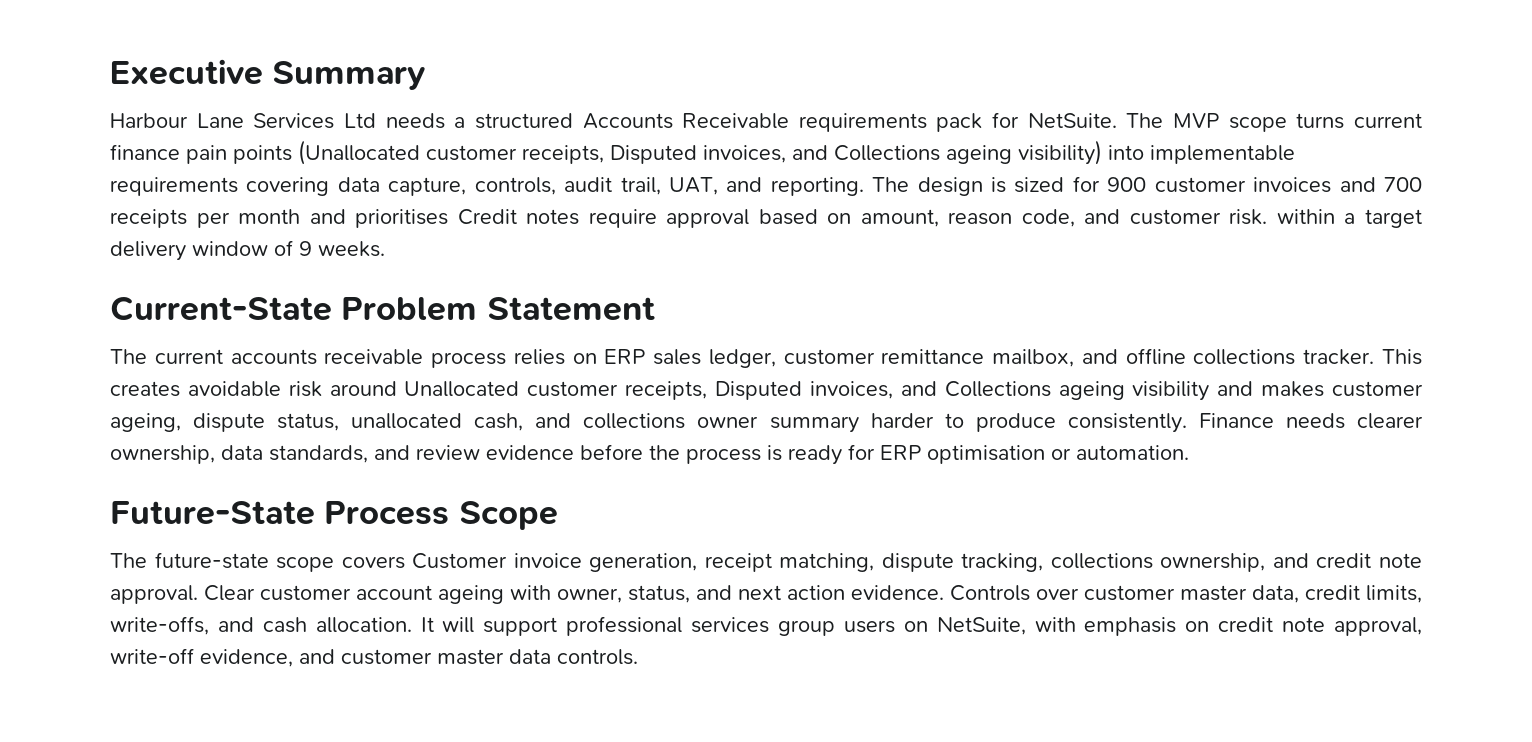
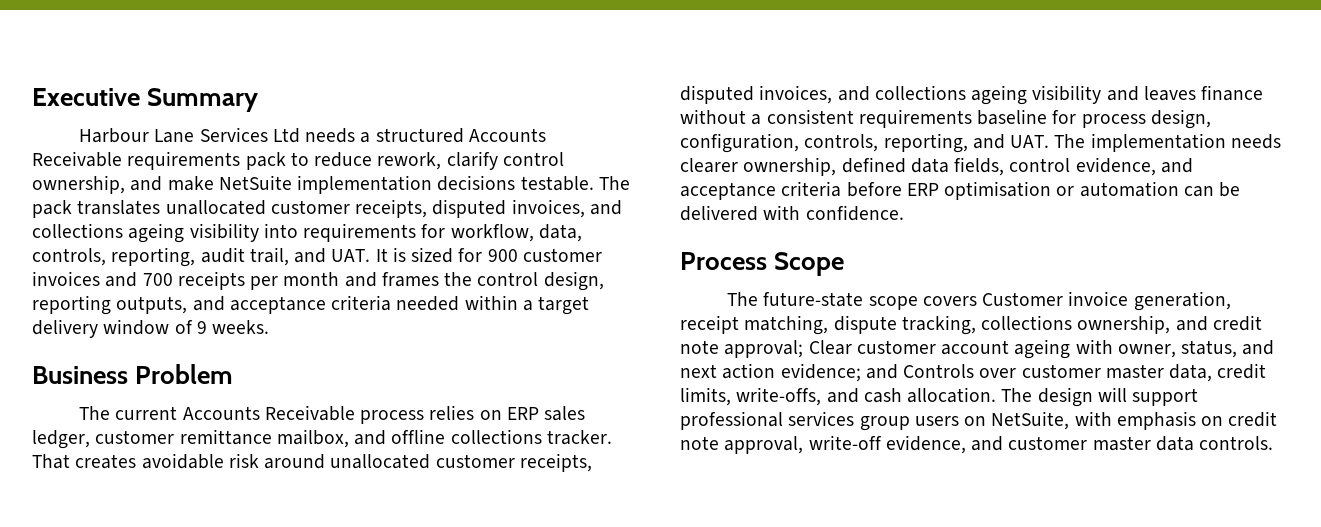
- Harbour Lane Services Ltd needs a structured Accounts Receivable requirements pack for NetSuite. The MVP scope turns current finance pain points (Unallocated customer receipts, Disputed invoices, and Collections ageing visibility) into implementable requirements covering data capture, controls, audit trail, UAT, and reporting. The design is sized for 900 customer invoices and 700 receipts per month and prioritises Credit notes require approval based on amount, reason code, and customer risk. within a target delivery window of 9 weeks.
+ Harbour Lane Services Ltd needs a structured Accounts Receivable requirements pack to reduce rework, clarify control ownership, and make NetSuite implementation decisions testable. The pack translates unallocated customer receipts, disputed invoices, and collections ageing visibility into requirements for workflow, data, controls, reporting, audit trail, and UAT. It is sized for 900 customer invoices and 700 receipts per month and frames the control design, reporting outputs, and acceptance criteria needed within a target delivery window of 9 weeks.
- Current-State Problem Statement
+ Business Problem
- The current accounts receivable process relies on ERP sales ledger, customer remittance mailbox, and offline collections tracker.
+ The current Accounts Receivable process relies on ERP sales ledger, customer remittance mailbox, and offline collections tracker.
- This creates avoidable risk around Unallocated customer receipts, Disputed invoices, and Collections ageing visibility and makes customer ageing, dispute status, unallocated cash, and collections owner summary harder to produce consistently. Finance needs clearer ownership, data standards, and review evidence before the process is ready for ERP optimisation or automation.
- Future-State Process Scope
+ That creates avoidable risk around unallocated customer receipts, disputed invoices, and collections ageing visibility and leaves finance without a consistent requirements baseline for process design, configuration, controls, reporting, and UAT. The implementation needs clearer ownership, defined data fields, control evidence, and acceptance criteria before ERP optimisation or automation can be delivered with confidence.
+ Process Scope
- The future-state scope covers Customer invoice generation, receipt matching, dispute tracking, collections ownership, and credit note approval. Clear customer account ageing with owner, status, and next action evidence. Controls over customer master data, credit limits, write-offs, and cash allocation.
+ The future-state scope covers Customer invoice generation, receipt matching, dispute tracking, collections ownership, and credit note approval; Clear customer account ageing with owner, status, and next action evidence; and Controls over customer master data, credit limits, write-offs, and cash allocation.
- It will support professional services group users on NetSuite, with emphasis on credit note approval, write-off evidence, and customer master data controls.
+ The design will support professional services group users on NetSuite, with emphasis on credit note approval, write-off evidence, and customer master data controls.

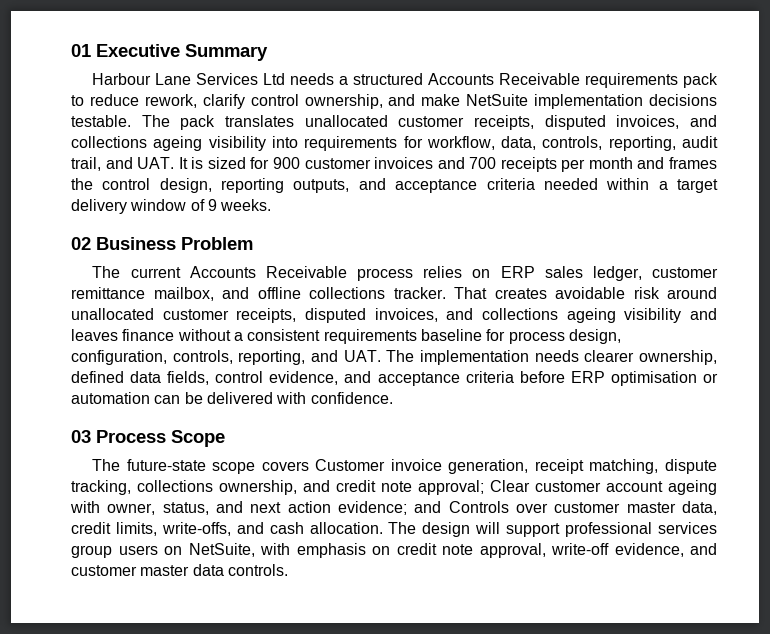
- Executive Summary
+ 01 Executive Summary
- Business Problem
+ 02 Business Problem
- Process Scope
+ 03 Process Scope

